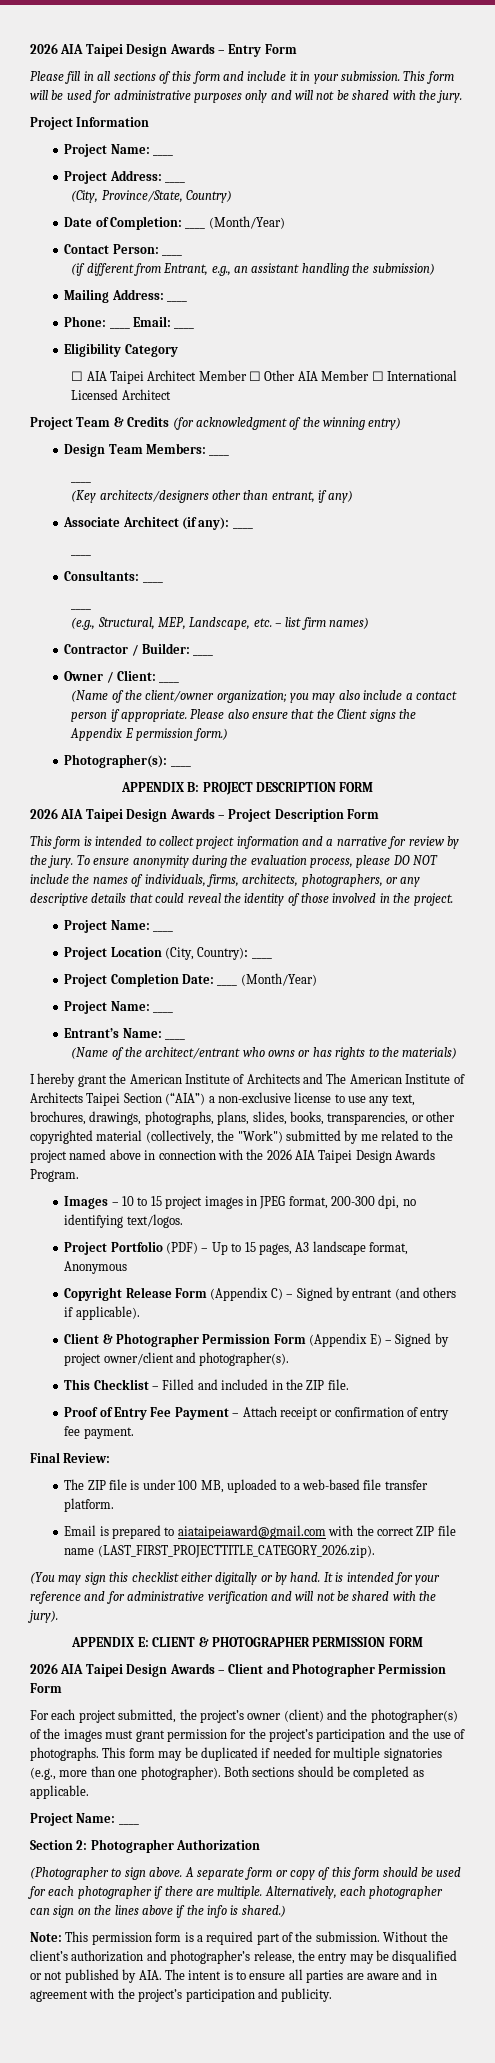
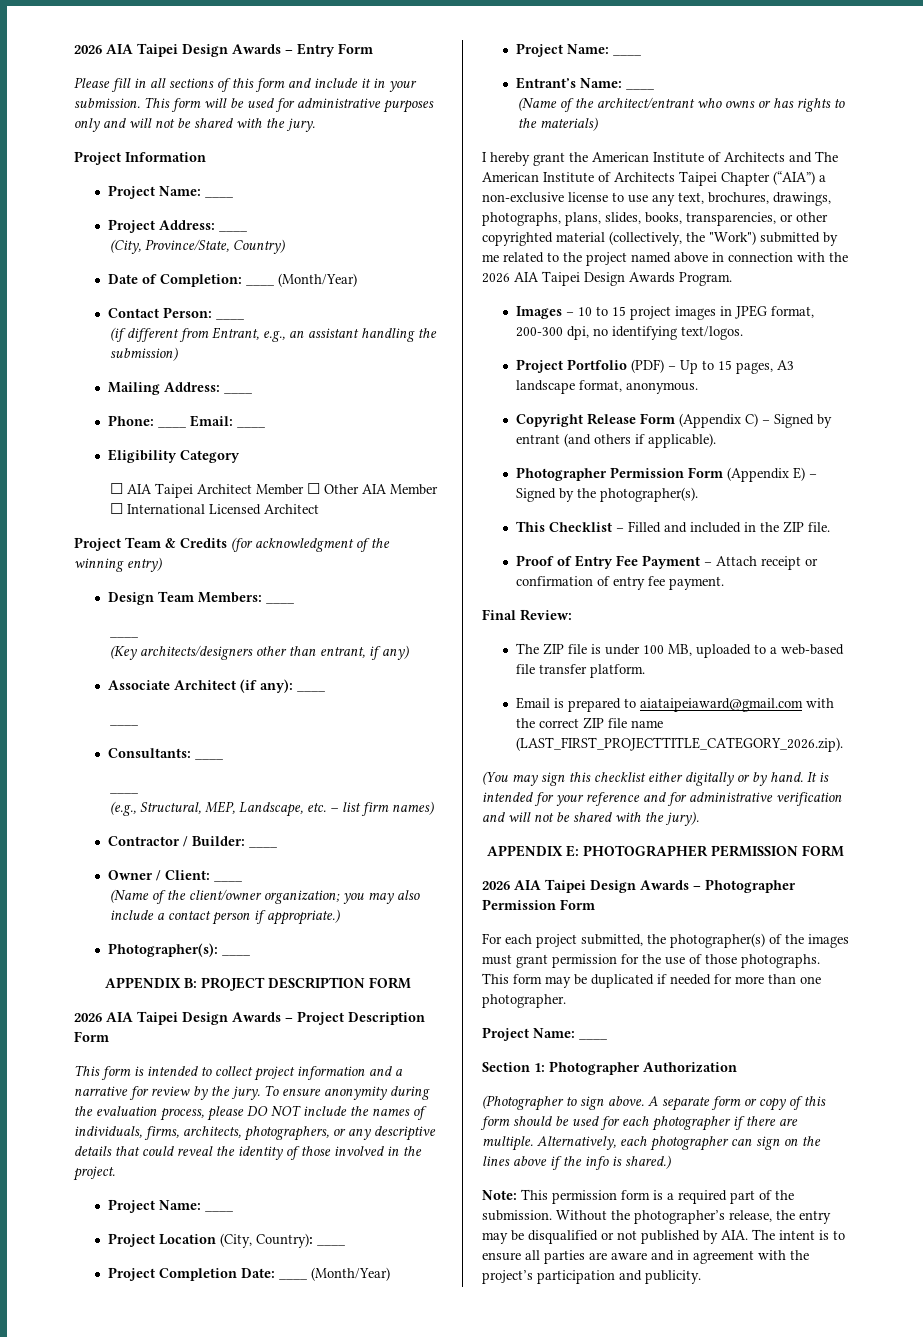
- (Name of the client/owner organization; you may also include a contact person if appropriate. Please also ensure that the Client signs the Appendix E permission form.)
+ (Name of the client/owner organization; you may also include a contact person if appropriate.)
- I hereby grant the American Institute of Architects and The American Institute of Architects Taipei Section (“AIA”) a non-exclusive license to use any text, brochures, drawings, photographs, plans, slides, books, transparencies, or other copyrighted material (collectively, the "Work") submitted by me related to the project named above in connection with the 2026 AIA Taipei Design Awards Program.
+ I hereby grant the American Institute of Architects and The American Institute of Architects Taipei Chapter (“AIA”) a non-exclusive license to use any text, brochures, drawings, photographs, plans, slides, books, transparencies, or other copyrighted material (collectively, the "Work") submitted by me related to the project named above in connection with the 2026 AIA Taipei Design Awards Program.
- Project Portfolio (PDF) – Up to 15 pages, A3 landscape format, Anonymous
+ Project Portfolio (PDF) – Up to 15 pages, A3 landscape format, anonymous.
- Client & Photographer Permission Form (Appendix E) – Signed by project owner/client and photographer(s).
+ Photographer Permission Form (Appendix E) – Signed by the photographer(s).
- APPENDIX E: CLIENT & PHOTOGRAPHER PERMISSION FORM
+ APPENDIX E: PHOTOGRAPHER PERMISSION FORM
- 2026 AIA Taipei Design Awards – Client and Photographer Permission Form
+ 2026 AIA Taipei Design Awards – Photographer Permission Form
- For each project submitted, the project’s owner (client) and the photographer(s) of the images must grant permission for the project’s participation and the use of photographs.
+ For each project submitted, the photographer(s) of the images must grant permission for the use of those photographs.
- This form may be duplicated if needed for multiple signatories (e.g., more than one photographer). Both sections should be completed as applicable.
+ This form may be duplicated if needed for more than one photographer.
- Section 2: Photographer Authorization
+ Section 1: Photographer Authorization
- Without the client’s authorization and photographer’s release, the entry may be disqualified or not published by AIA. The intent is to ensure all parties are aware and in agreement with the project’s participation and publicity.
+ Without the photographer’s release, the entry may be disqualified or not published by AIA. The intent is to ensure all parties are aware and in agreement with the project’s participation and publicity.

